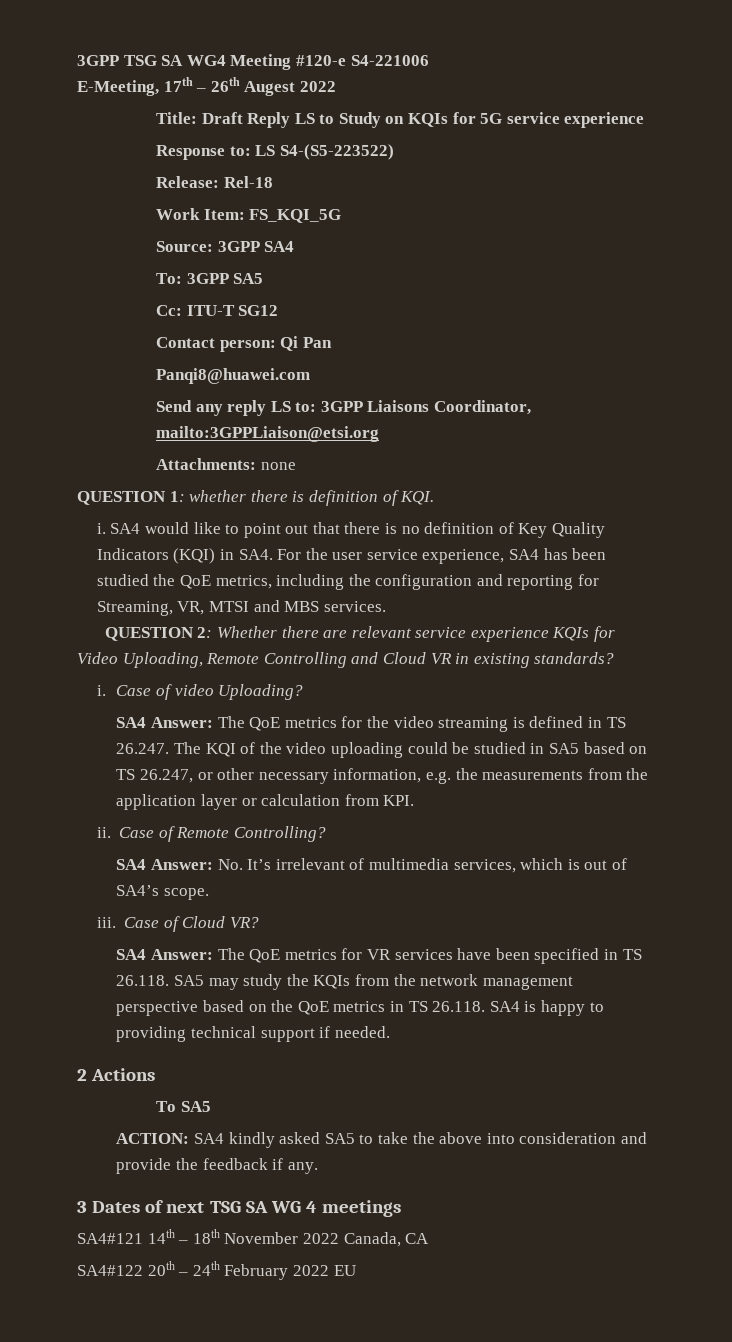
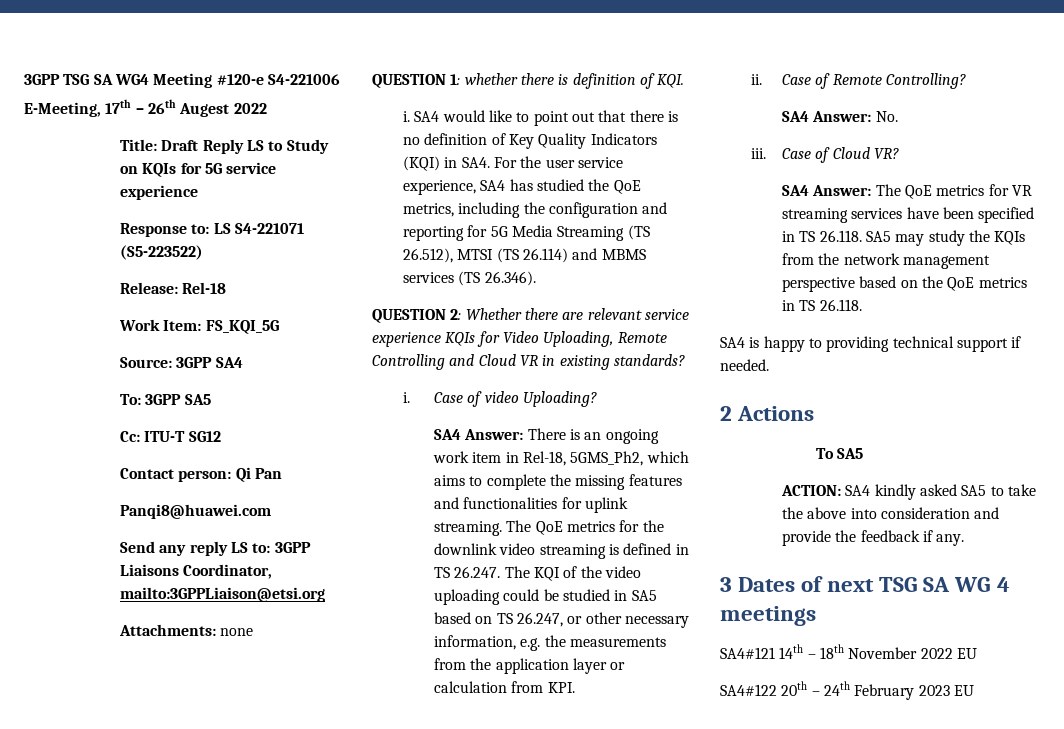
- Response to: LS S4-(S5-223522)
+ Response to: LS S4-221071 (S5-223522)
- SA4 would like to point out that there is no definition of Key Quality Indicators (KQI) in SA4. For the user service experience, SA4 has been studied the QoE metrics, including the configuration and reporting for Streaming, VR, MTSI and MBS services.
+ SA4 would like to point out that there is no definition of Key Quality Indicators (KQI) in SA4. For the user service experience, SA4 has studied the QoE metrics, including the configuration and reporting for 5G Media Streaming (TS 26.512), MTSI (TS 26.114) and MBMS services (TS 26.346).
- SA4 Answer: The QoE metrics for the video streaming is defined in TS 26.247. The KQI of the video uploading could be studied in SA5 based on TS 26.247, or other necessary information, e.g. the measurements from the application layer or calculation from KPI.
+ SA4 Answer: There is an ongoing work item in Rel-18, 5GMS_Ph2, which aims to complete the missing features and functionalities for uplink streaming. The QoE metrics for the downlink video streaming is defined in TS 26.247. The KQI of the video uploading could be studied in SA5 based on TS 26.247, or other necessary information, e.g. the measurements from the application layer or calculation from KPI.
- SA4 Answer: No. It’s irrelevant of multimedia services, which is out of SA4’s scope.
+ SA4 Answer: No.
- SA4 Answer: The QoE metrics for VR services have been specified in TS 26.118. SA5 may study the KQIs from the network management perspective based on the QoE metrics in TS 26.118. SA4 is happy to providing technical support if needed.
+ SA4 Answer: The QoE metrics for VR streaming services have been specified in TS 26.118. SA5 may study the KQIs from the network management perspective based on the QoE metrics in TS 26.118.
+ SA4 is happy to providing technical support if needed.
- SA4#121 14th – 18th November 2022 Canada, CA
+ SA4#121 14th – 18th November 2022 EU
- SA4#122 20th – 24th February 2022 EU
+ SA4#122 20th – 24th February 2023 EU

